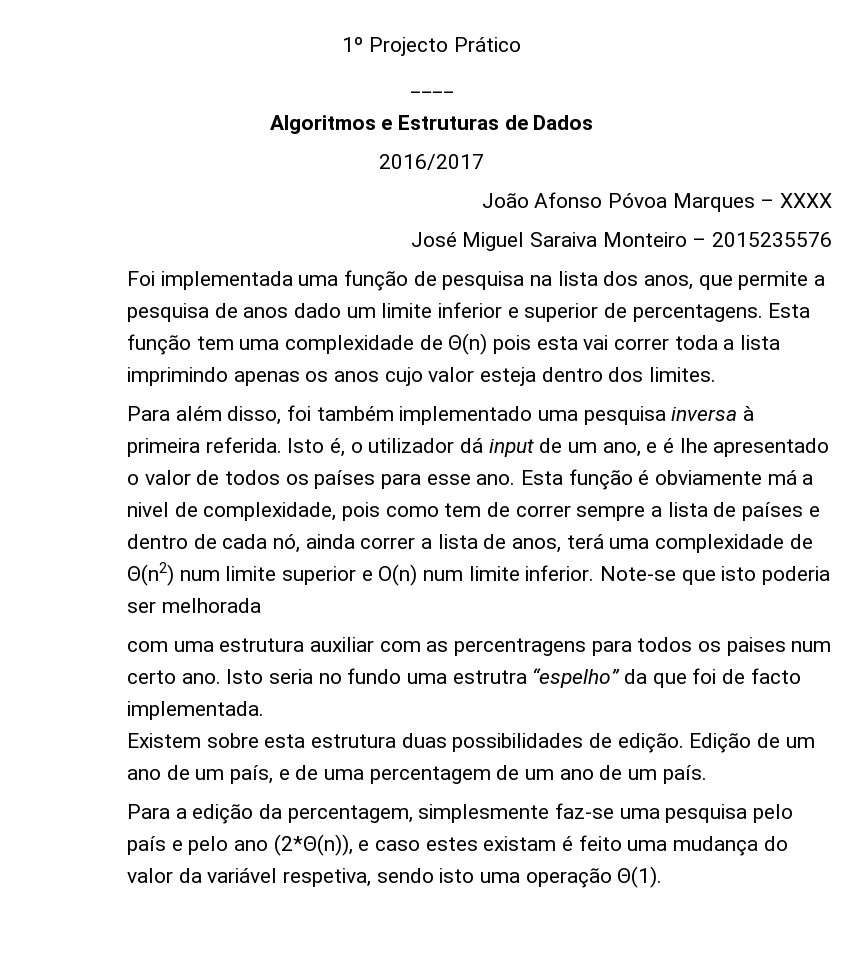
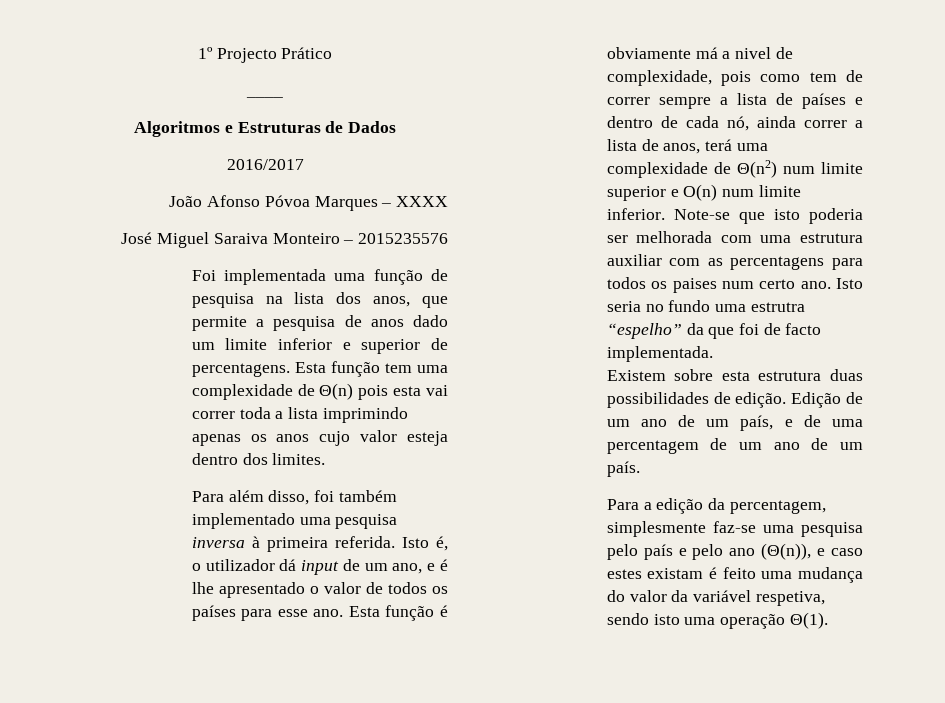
- Note-se que isto poderia ser melhorada
- com uma estrutura auxiliar com as percentragens para todos os paises num certo ano.
+ Note-se que isto poderia ser melhorada com uma estrutura auxiliar com as percentagens para todos os paises num certo ano.
- Para a edição da percentagem, simplesmente faz-se uma pesquisa pelo país e pelo ano (2*Θ(n)), e caso estes existam é feito uma mudança do valor da variável respetiva, sendo isto uma operação Θ(1).
+ Para a edição da percentagem, simplesmente faz-se uma pesquisa pelo país e pelo ano (Θ(n)), e caso estes existam é feito uma mudança do valor da variável respetiva, sendo isto uma operação Θ(1).

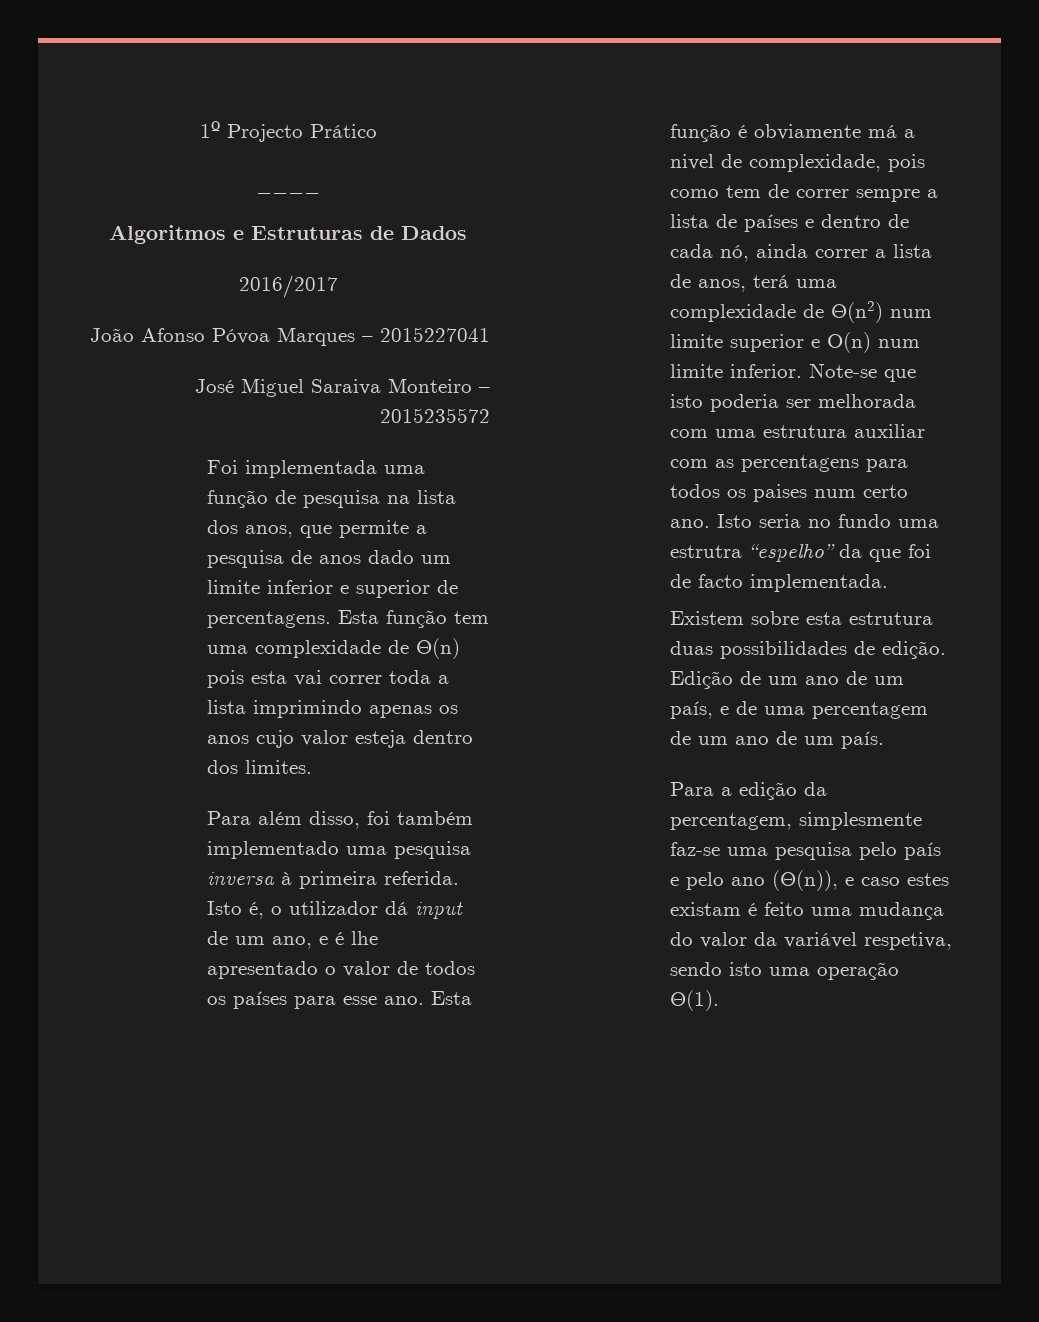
- João Afonso Póvoa Marques – XXXX
+ João Afonso Póvoa Marques – 2015227041
- José Miguel Saraiva Monteiro – 2015235576
+ José Miguel Saraiva Monteiro – 2015235572

